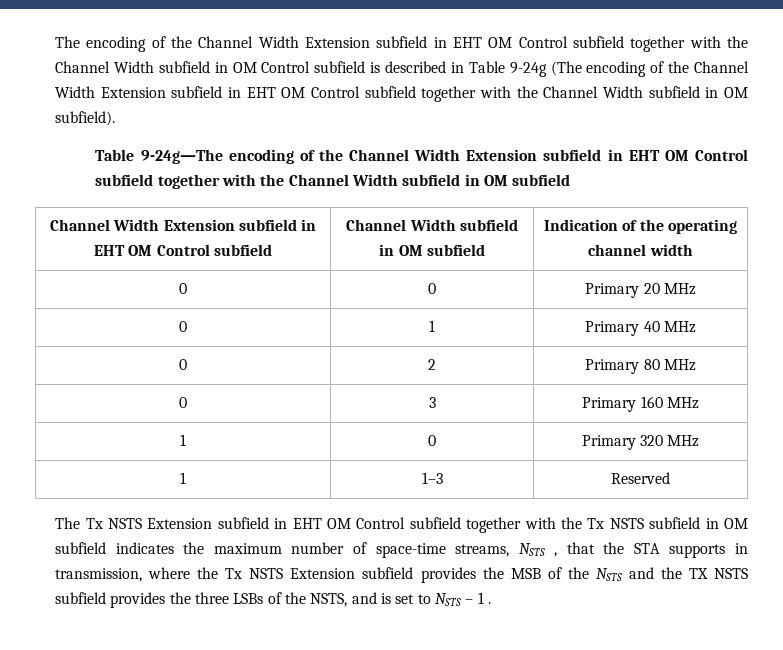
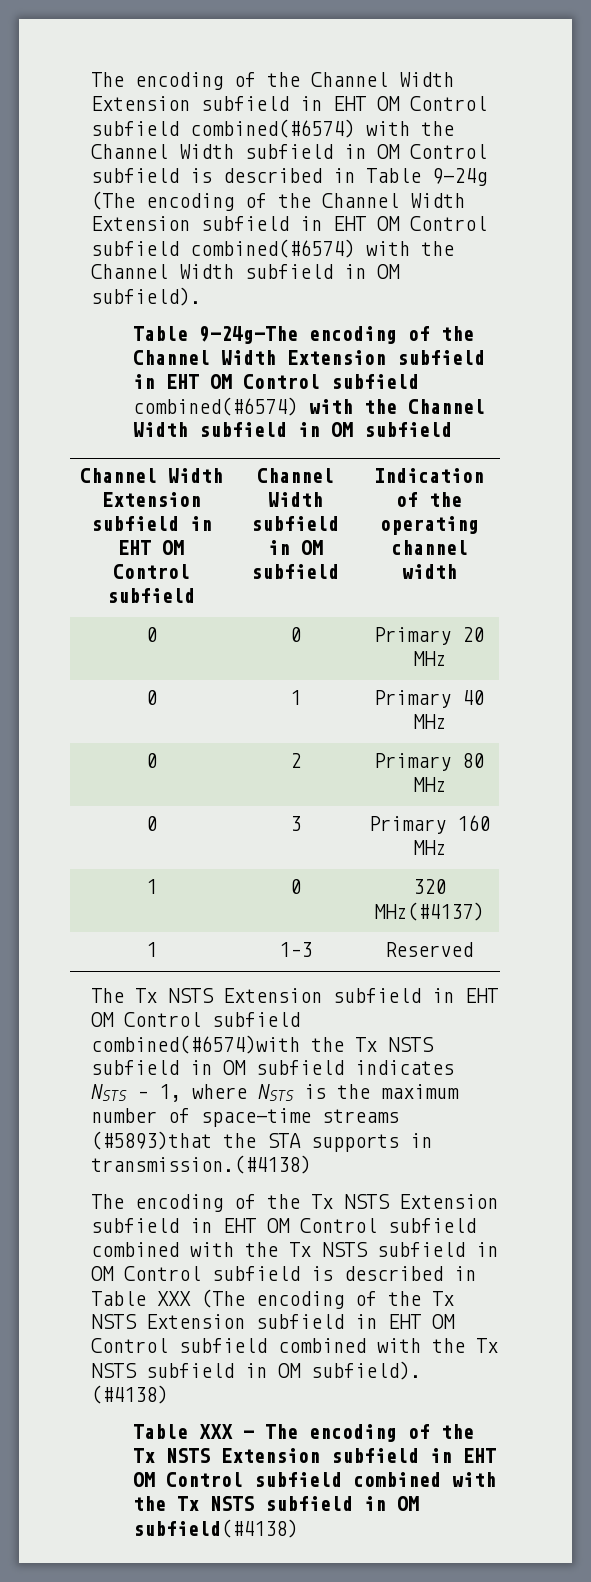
- The encoding of the Channel Width Extension subfield in EHT OM Control subfield together with the Channel Width subfield in OM Control subfield is described in Table 9-24g (The encoding of the Channel Width Extension subfield in EHT OM Control subfield together with the Channel Width subfield in OM subfield).
+ The encoding of the Channel Width Extension subfield in EHT OM Control subfield combined(#6574) with the Channel Width subfield in OM Control subfield is described in Table 9-24g (The encoding of the Channel Width Extension subfield in EHT OM Control subfield combined(#6574) with the Channel Width subfield in OM subfield).
- Table 9-24g—The encoding of the Channel Width Extension subfield in EHT OM Control subfield together with the Channel Width subfield in OM subfield
+ Table 9-24g—The encoding of the Channel Width Extension subfield in EHT OM Control subfield combined(#6574) with the Channel Width subfield in OM subfield
- 1 | 0 | Primary 320 MHz
+ 1 | 0 | 320 MHz(#4137)
- The Tx NSTS Extension subfield in EHT OM Control subfield together with the Tx NSTS subfield in OM subfield indicates the maximum number of space-time streams, NSTS , that the STA supports in transmission, where the Tx NSTS Extension subfield provides the MSB of the NSTS and the TX NSTS subfield provides the three LSBs of the NSTS, and is set to NSTS – 1 .
+ The Tx NSTS Extension subfield in EHT OM Control subfield combined(#6574)with the Tx NSTS subfield in OM subfield indicates NSTS – 1, where NSTS is the maximum number of space-time streams (#5893)that the STA supports in transmission.(#4138)
+ The encoding of the Tx NSTS Extension subfield in EHT OM Control subfield combined with the Tx NSTS subfield in OM Control subfield is described in Table XXX (The encoding of the Tx NSTS Extension subfield in EHT OM Control subfield combined with the Tx NSTS subfield in OM subfield). (#4138)
+ Table XXX - The encoding of the Tx NSTS Extension subfield in EHT OM Control subfield combined with the Tx NSTS subfield in OM subfield(#4138)

